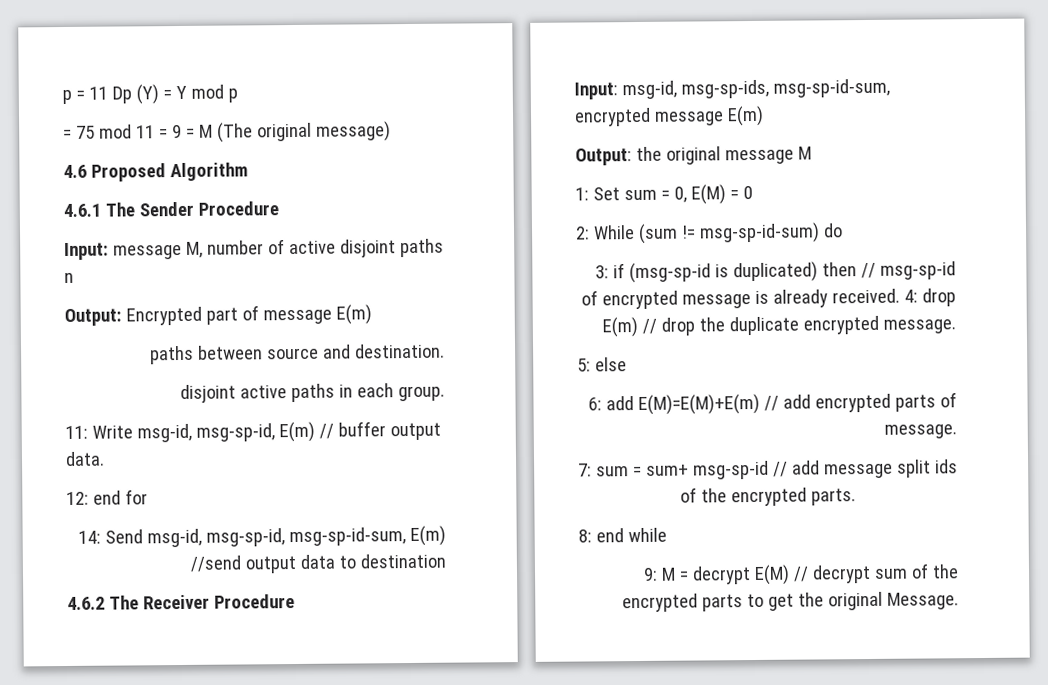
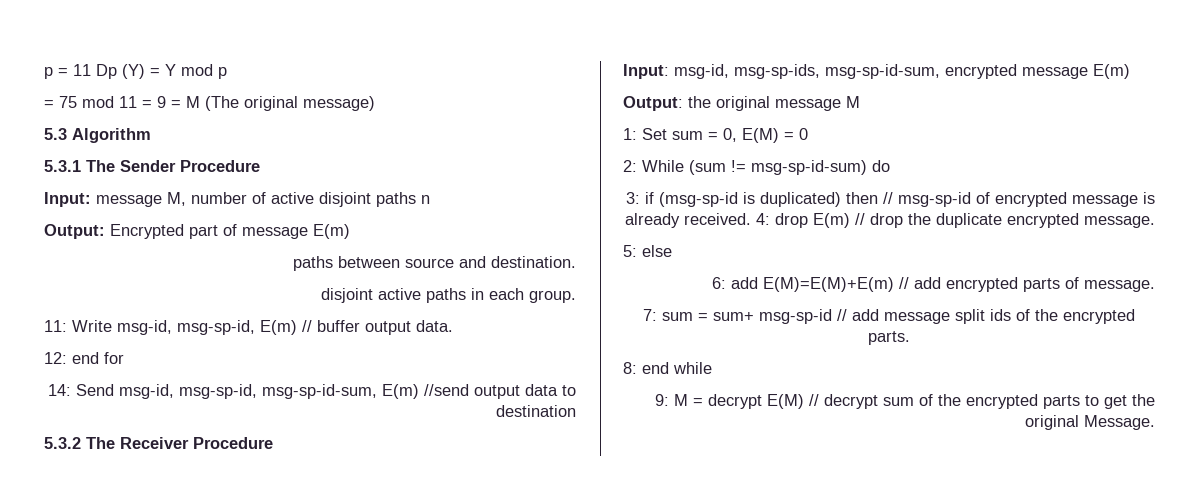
- 4.6 Proposed Algorithm
+ 5.3 Algorithm
- 4.6.1 The Sender Procedure
+ 5.3.1 The Sender Procedure
- 4.6.2 The Receiver Procedure
+ 5.3.2 The Receiver Procedure

